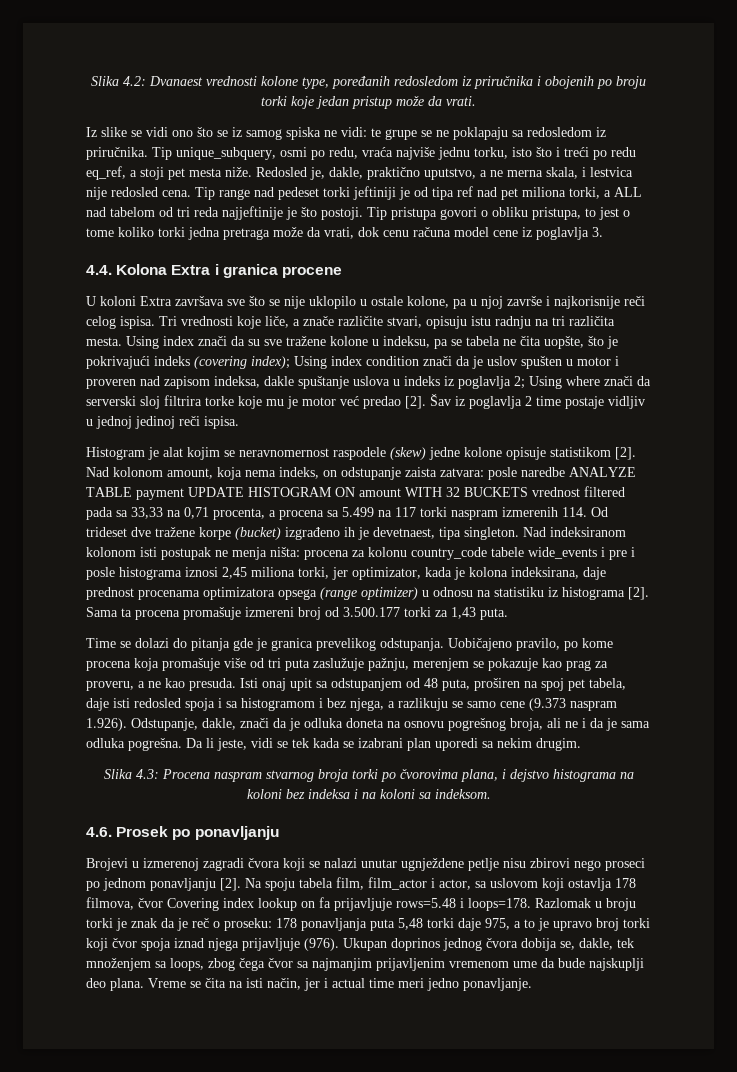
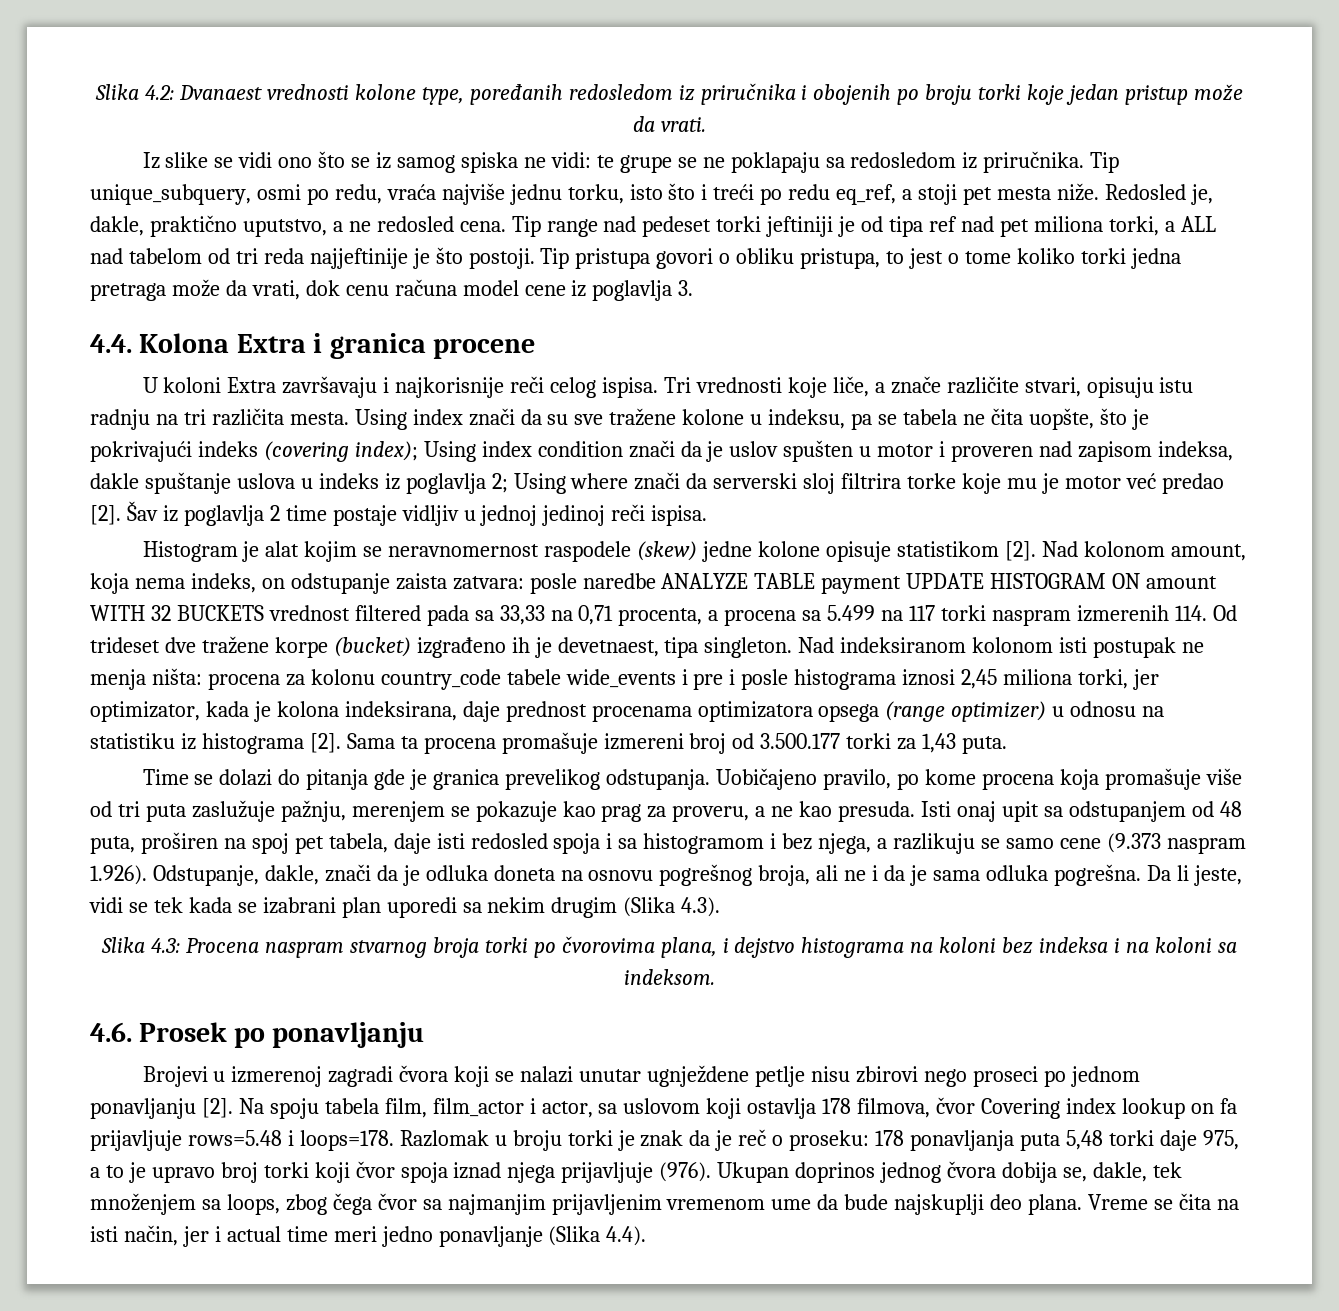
- Redosled je, dakle, praktično uputstvo, a ne merna skala, i lestvica nije redosled cena.
+ Redosled je, dakle, praktično uputstvo, a ne redosled cena.
- U koloni Extra završava sve što se nije uklopilo u ostale kolone, pa u njoj završe i najkorisnije reči celog ispisa.
+ U koloni Extra završavaju i najkorisnije reči celog ispisa.
- Da li jeste, vidi se tek kada se izabrani plan uporedi sa nekim drugim.
+ Da li jeste, vidi se tek kada se izabrani plan uporedi sa nekim drugim (Slika 4.3).
- Vreme se čita na isti način, jer i actual time meri jedno ponavljanje.
+ Vreme se čita na isti način, jer i actual time meri jedno ponavljanje (Slika 4.4).

